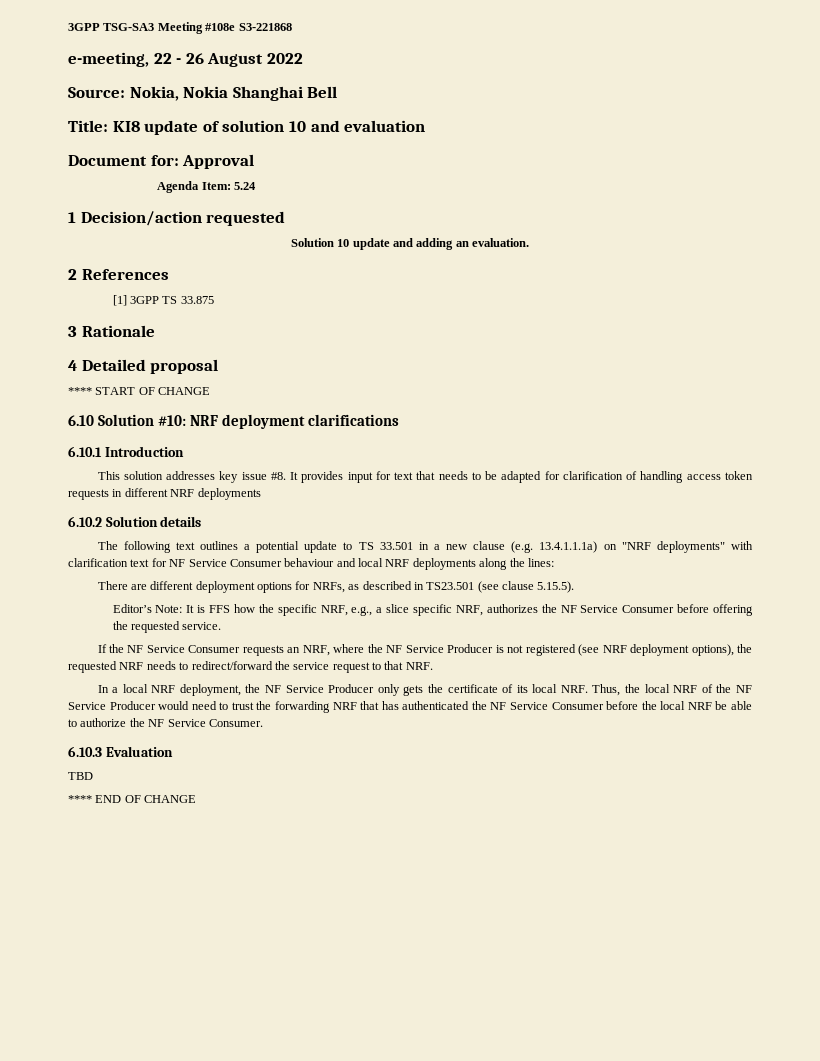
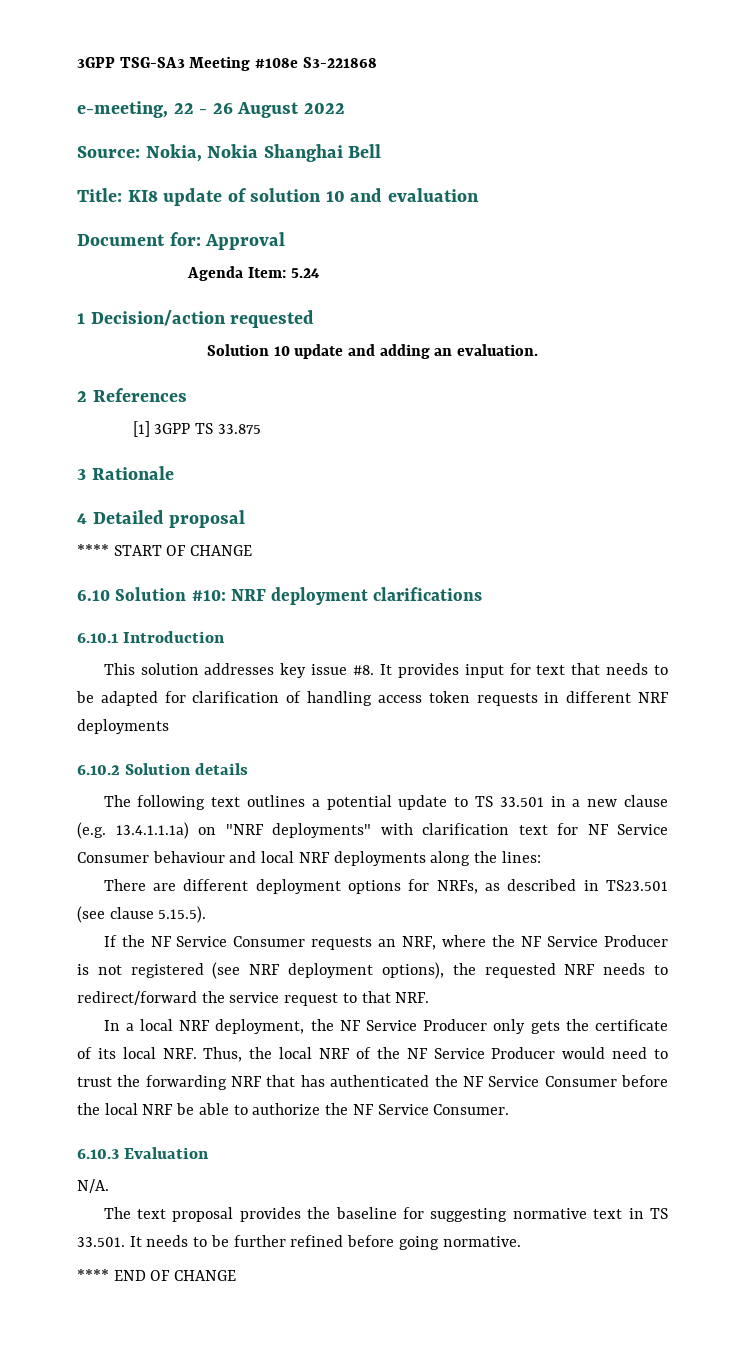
- Editor’s Note: It is FFS how the specific NRF, e.g., a slice specific NRF, authorizes the NF Service Consumer before offering the requested service.
- TBD
+ N/A.
+ The text proposal provides the baseline for suggesting normative text in TS 33.501. It needs to be further refined before going normative.

